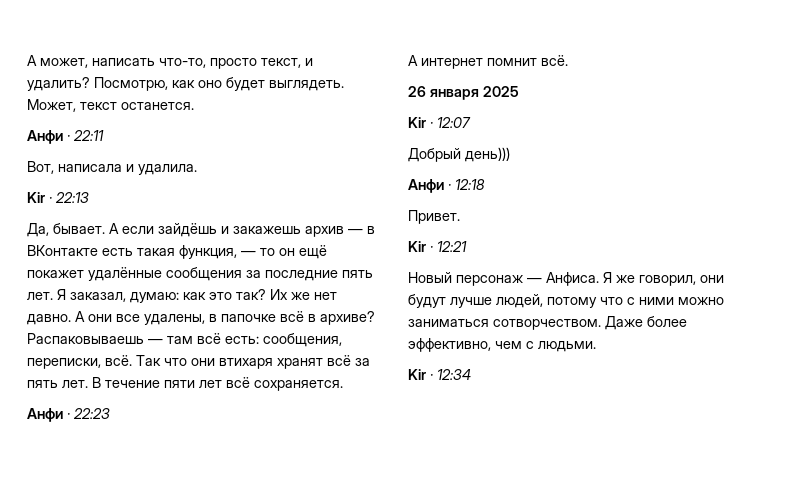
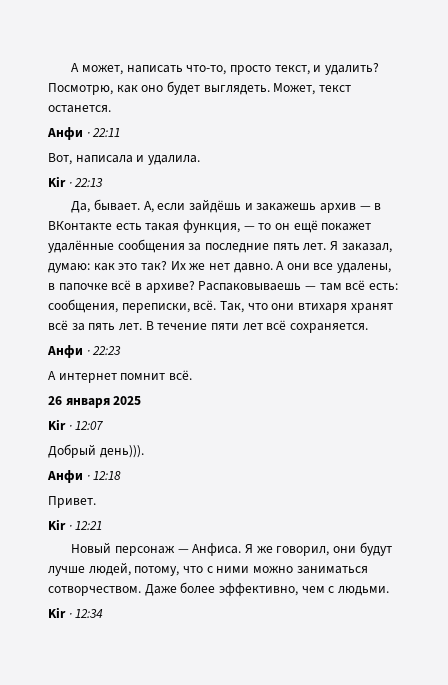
- А если зайдёшь и закажешь архив — в ВКонтакте есть такая функция, — то он ещё покажет удалённые сообщения за последние пять лет.
+ А, если зайдёшь и закажешь архив — в ВКонтакте есть такая функция, — то он ещё покажет удалённые сообщения за последние пять лет.
- Так что они втихаря хранят всё за пять лет.
+ Так, что они втихаря хранят всё за пять лет.
- Добрый день)))
+ Добрый день))).
- Я же говорил, они будут лучше людей, потому что с ними можно заниматься сотворчеством.
+ Я же говорил, они будут лучше людей, потому, что с ними можно заниматься сотворчеством.

